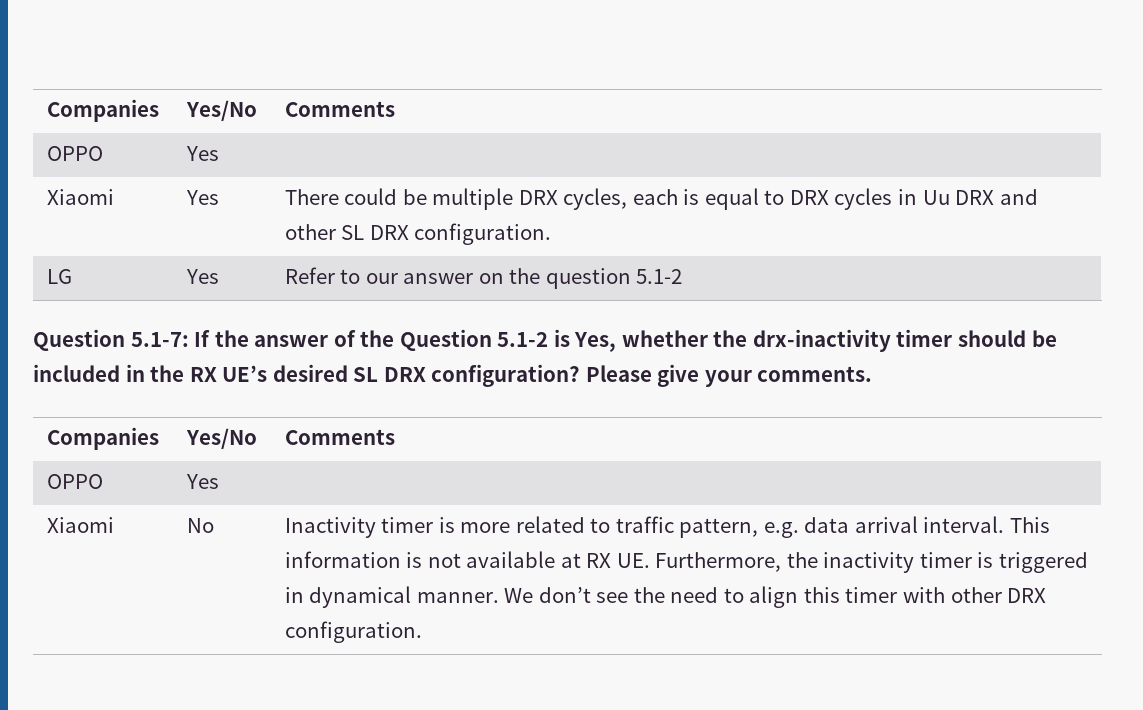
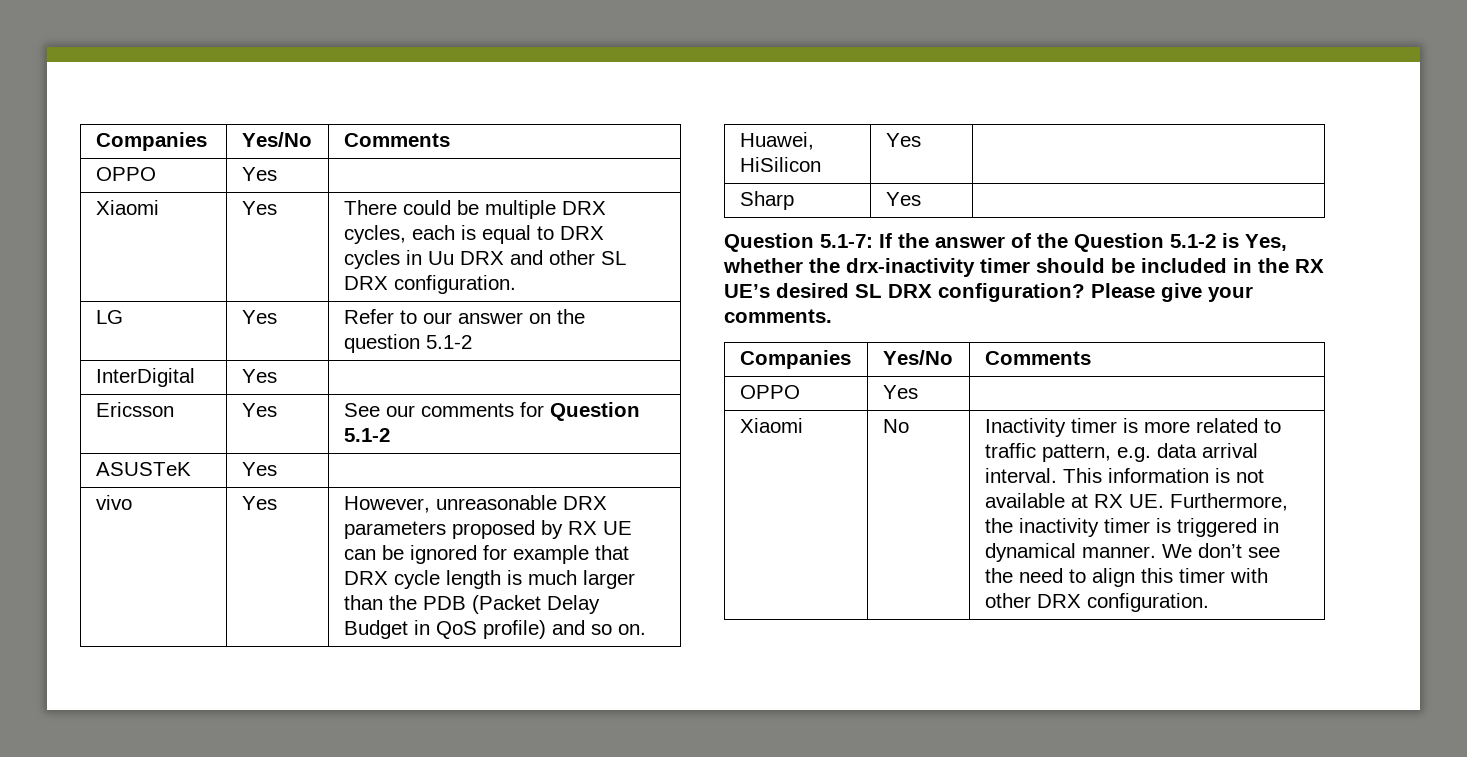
+ InterDigital | Yes |
+ Ericsson | Yes | See our comments for Question 5.1-2
+ ASUSTeK | Yes |
+ vivo | Yes | However, unreasonable DRX parameters proposed by RX UE can be ignored for example that DRX cycle length is much larger than the PDB (Packet Delay Budget in QoS profile) and so on.
+ Huawei, HiSilicon | Yes |
+ Sharp | Yes |

